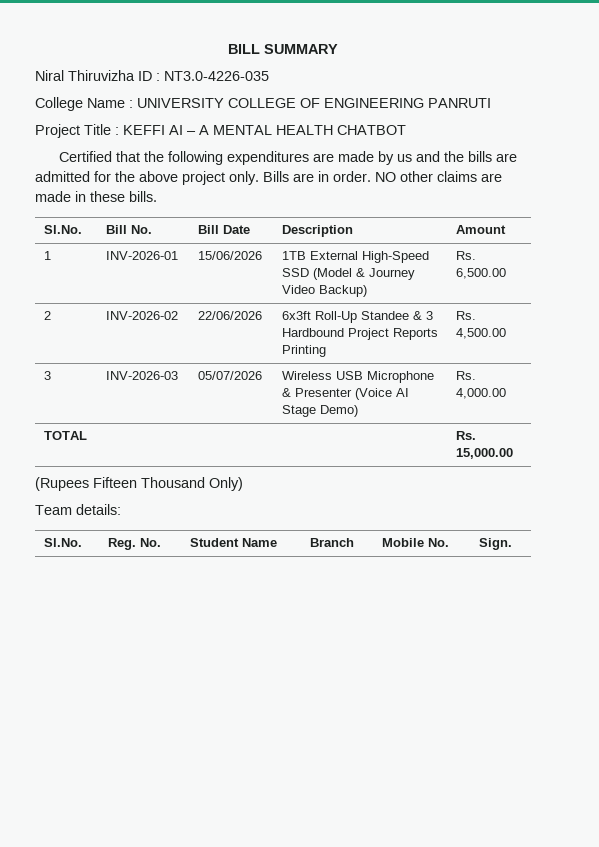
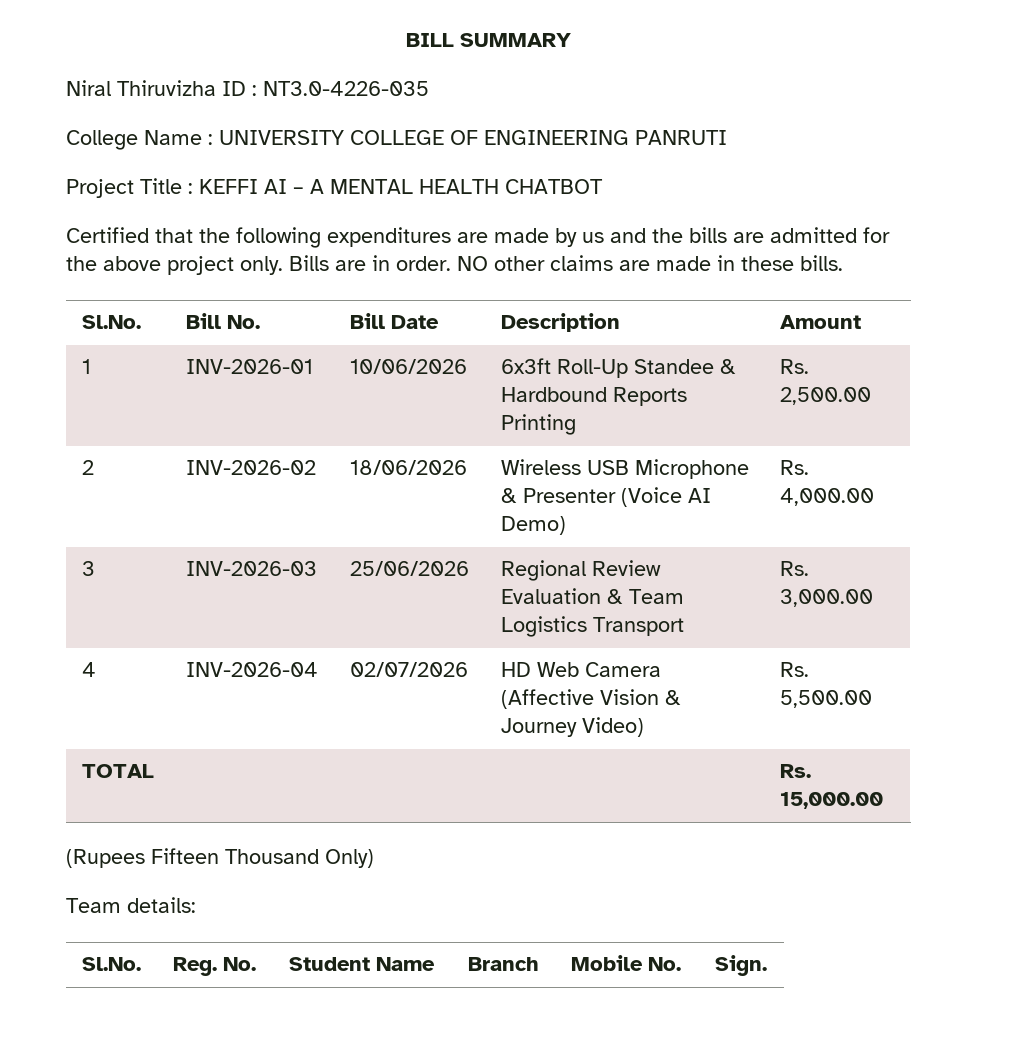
- 1 | INV-2026-01 | 15/06/2026 | 1TB External High-Speed SSD (Model & Journey Video Backup) | Rs. 6,500.00
+ 1 | INV-2026-01 | 10/06/2026 | 6x3ft Roll-Up Standee & Hardbound Reports Printing | Rs. 2,500.00
- 2 | INV-2026-02 | 22/06/2026 | 6x3ft Roll-Up Standee & 3 Hardbound Project Reports Printing | Rs. 4,500.00
- 3 | INV-2026-03 | 05/07/2026 | Wireless USB Microphone & Presenter (Voice AI Stage Demo) | Rs. 4,000.00
+ 2 | INV-2026-02 | 18/06/2026 | Wireless USB Microphone & Presenter (Voice AI Demo) | Rs. 4,000.00
+ 3 | INV-2026-03 | 25/06/2026 | Regional Review Evaluation & Team Logistics Transport | Rs. 3,000.00
+ 4 | INV-2026-04 | 02/07/2026 | HD Web Camera (Affective Vision & Journey Video) | Rs. 5,500.00

